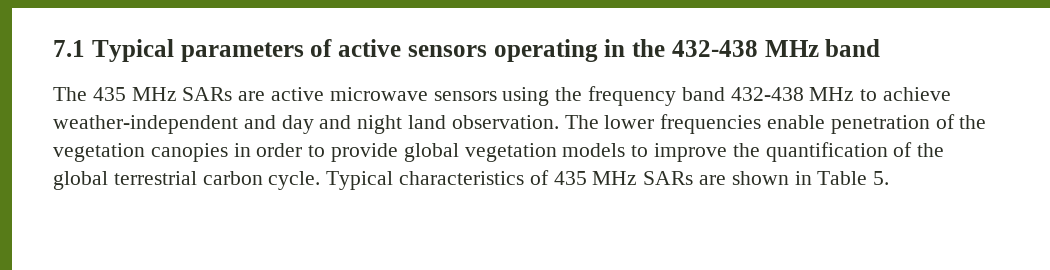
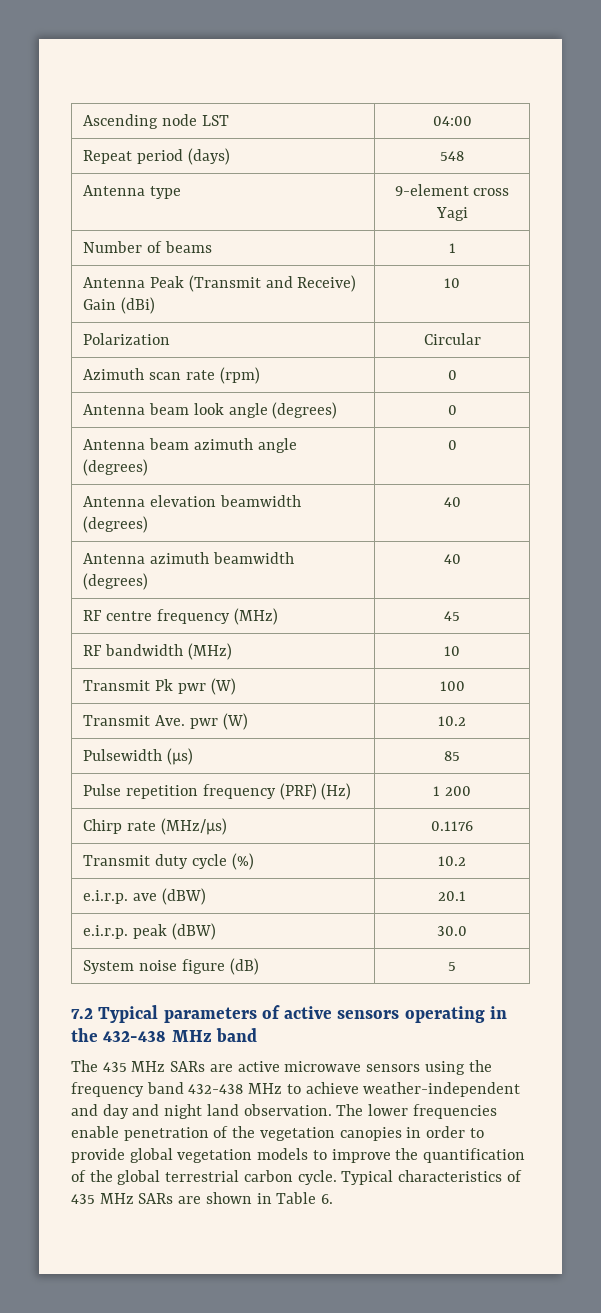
- 7.1 Typical parameters of active sensors operating in the 432-438 MHz band
+ Ascending node LST | 04:00
+ Repeat period (days) | 548
+ Antenna type | 9-element cross Yagi
+ Number of beams | 1
+ Antenna Peak (Transmit and Receive) Gain (dBi) | 10
+ Polarization | Circular
+ Azimuth scan rate (rpm) | 0
+ Antenna beam look angle (degrees) | 0
+ Antenna beam azimuth angle (degrees) | 0
+ Antenna elevation beamwidth (degrees) | 40
+ Antenna azimuth beamwidth (degrees) | 40
+ RF centre frequency (MHz) | 45
+ RF bandwidth (MHz) | 10
+ Transmit Pk pwr (W) | 100
+ Transmit Ave. pwr (W) | 10.2
+ Pulsewidth (μs) | 85
+ Pulse repetition frequency (PRF) (Hz) | 1 200
+ Chirp rate (MHz/μs) | 0.1176
+ Transmit duty cycle (%) | 10.2
+ e.i.r.p. ave (dBW) | 20.1
+ e.i.r.p. peak (dBW) | 30.0
+ System noise figure (dB) | 5
+ 7.2 Typical parameters of active sensors operating in the 432-438 MHz band
- Typical characteristics of 435 MHz SARs are shown in Table 5.
+ Typical characteristics of 435 MHz SARs are shown in Table 6.

